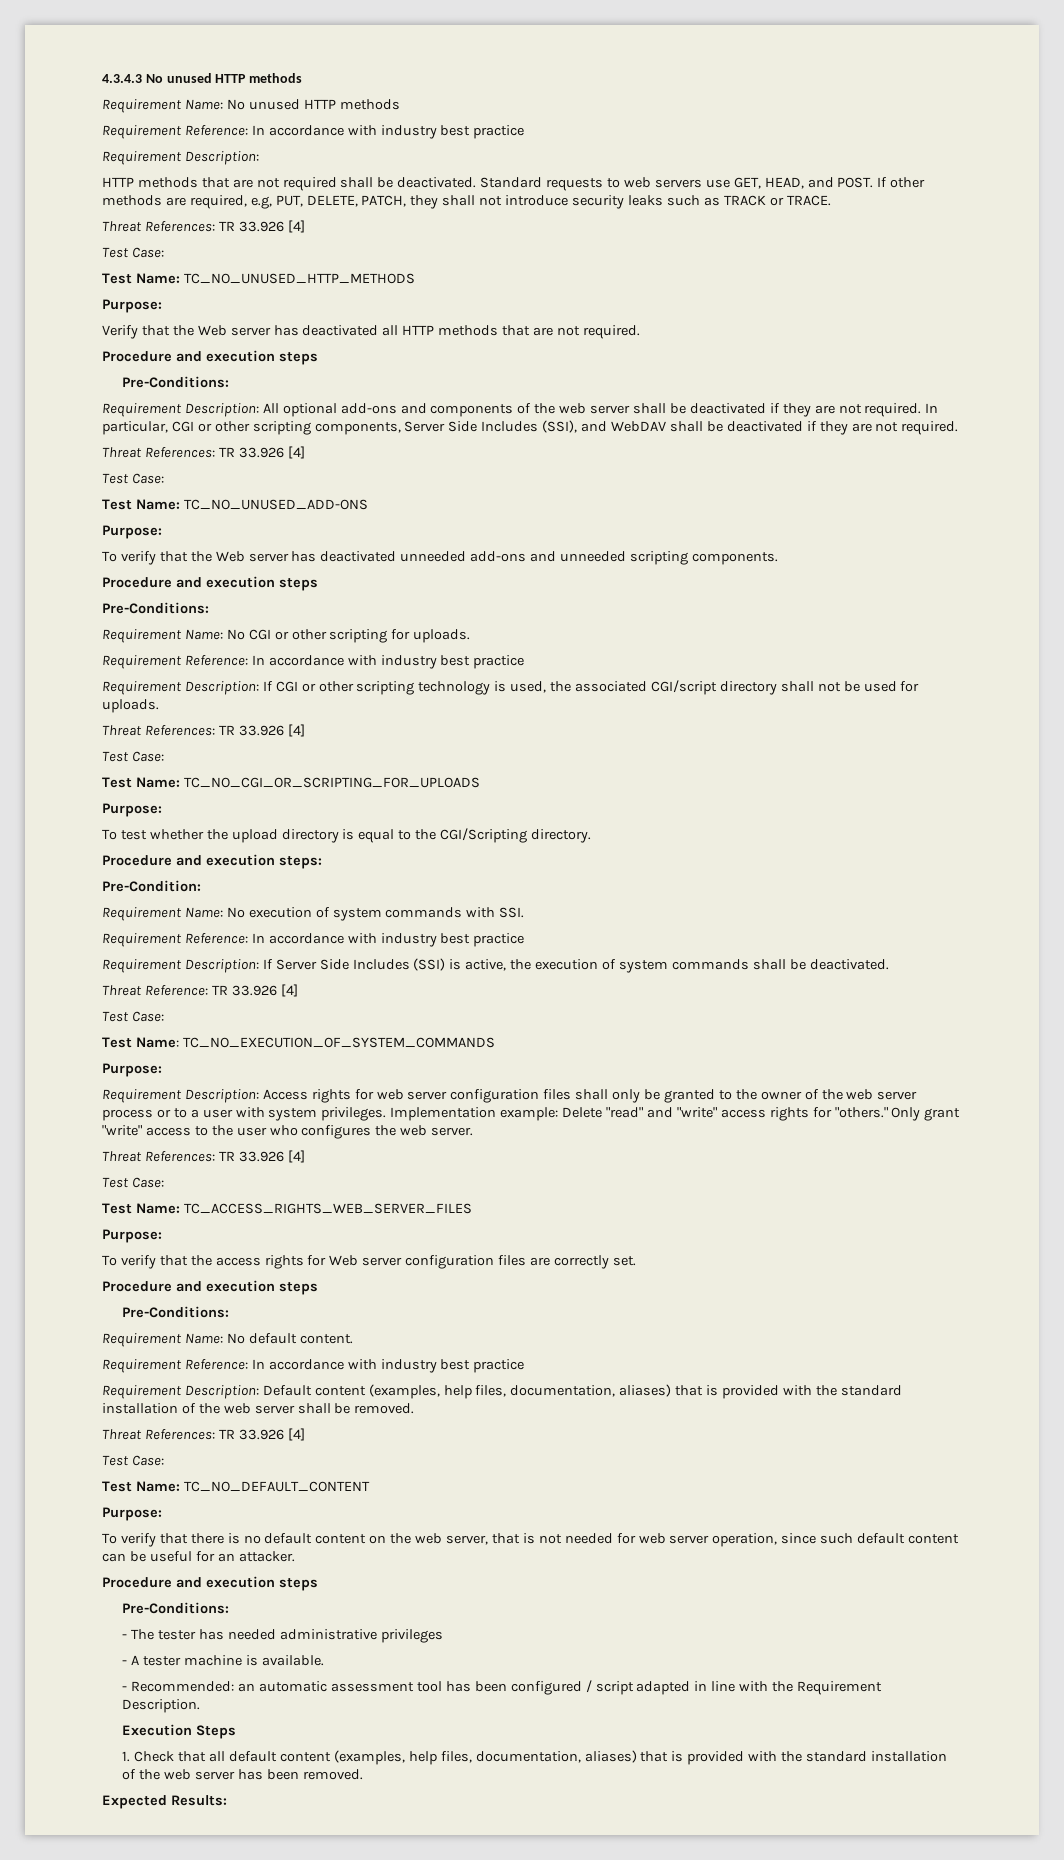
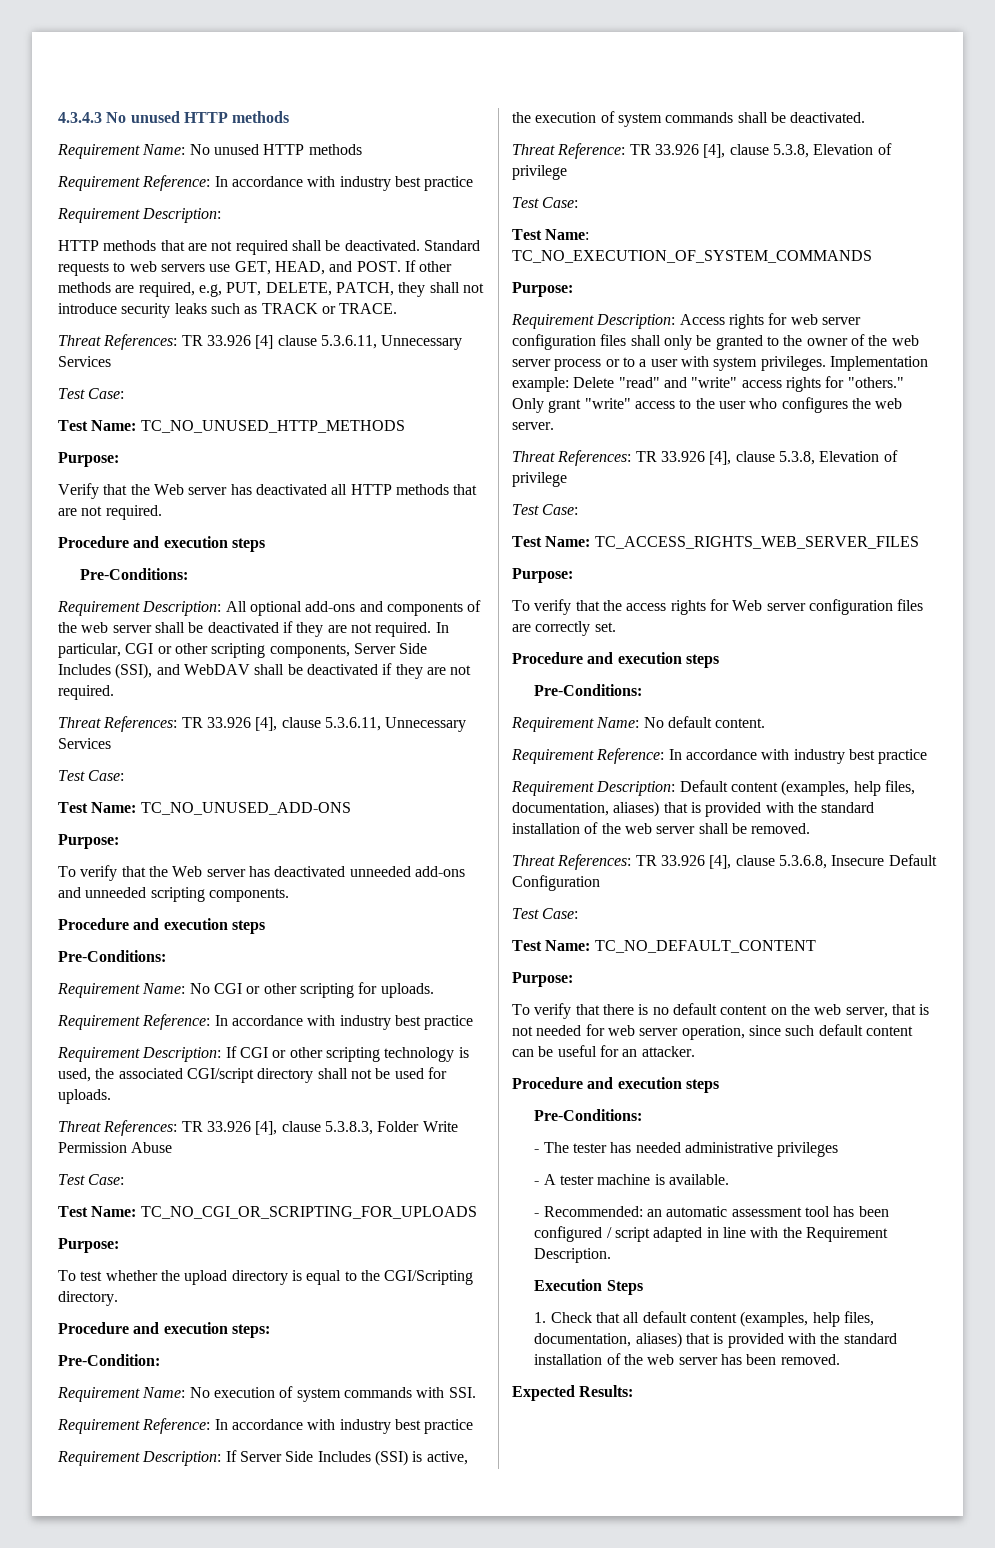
  If other methods are required, e.g, PUT, DELETE, PATCH, they shall not introduce security leaks such as TRACK or TRACE.
- Threat References: TR 33.926 [4]
+ Threat References: TR 33.926 [4] clause 5.3.6.11, Unnecessary Services
  In particular, CGI or other scripting components, Server Side Includes (SSI), and WebDAV shall be deactivated if they are not required.
- Threat References: TR 33.926 [4]
+ Threat References: TR 33.926 [4], clause 5.3.6.11, Unnecessary Services
  Requirement Description: If CGI or other scripting technology is used, the associated CGI/script directory shall not be used for uploads.
- Threat References: TR 33.926 [4]
+ Threat References: TR 33.926 [4], clause 5.3.8.3, Folder Write Permission Abuse
- Threat Reference: TR 33.926 [4]
+ Threat Reference: TR 33.926 [4], clause 5.3.8, Elevation of privilege
  Only grant "write" access to the user who configures the web server.
- Threat References: TR 33.926 [4]
+ Threat References: TR 33.926 [4], clause 5.3.8, Elevation of privilege
  Requirement Description: Default content (examples, help files, documentation, aliases) that is provided with the standard installation of the web server shall be removed.
- Threat References: TR 33.926 [4]
+ Threat References: TR 33.926 [4], clause 5.3.6.8, Insecure Default Configuration

